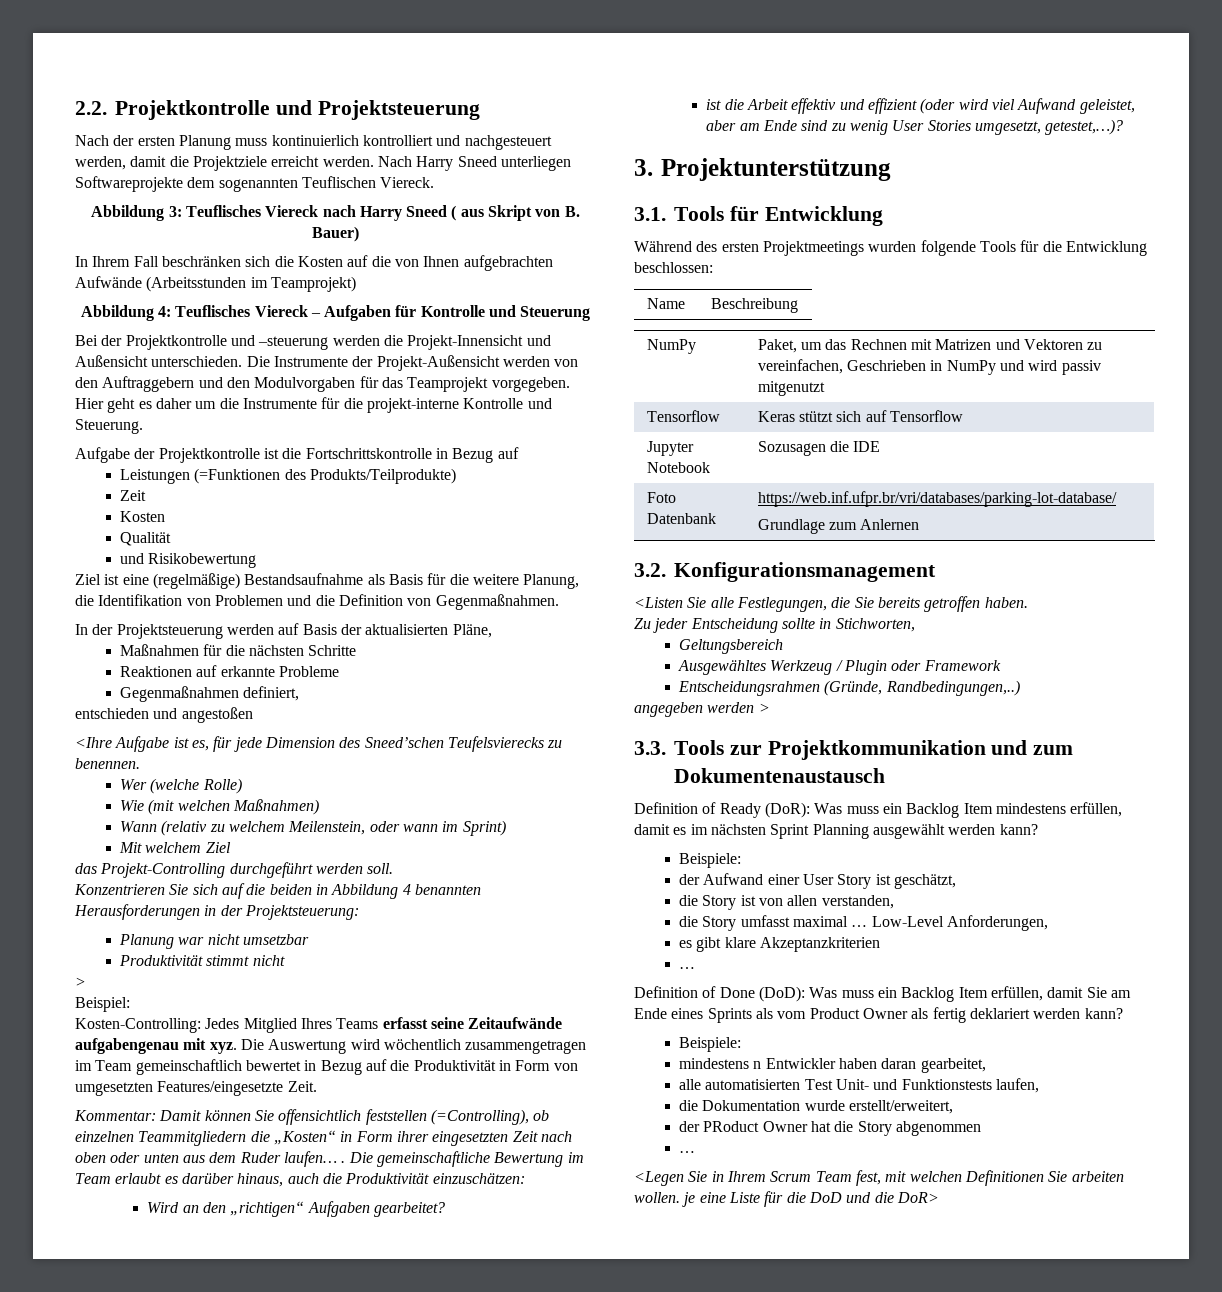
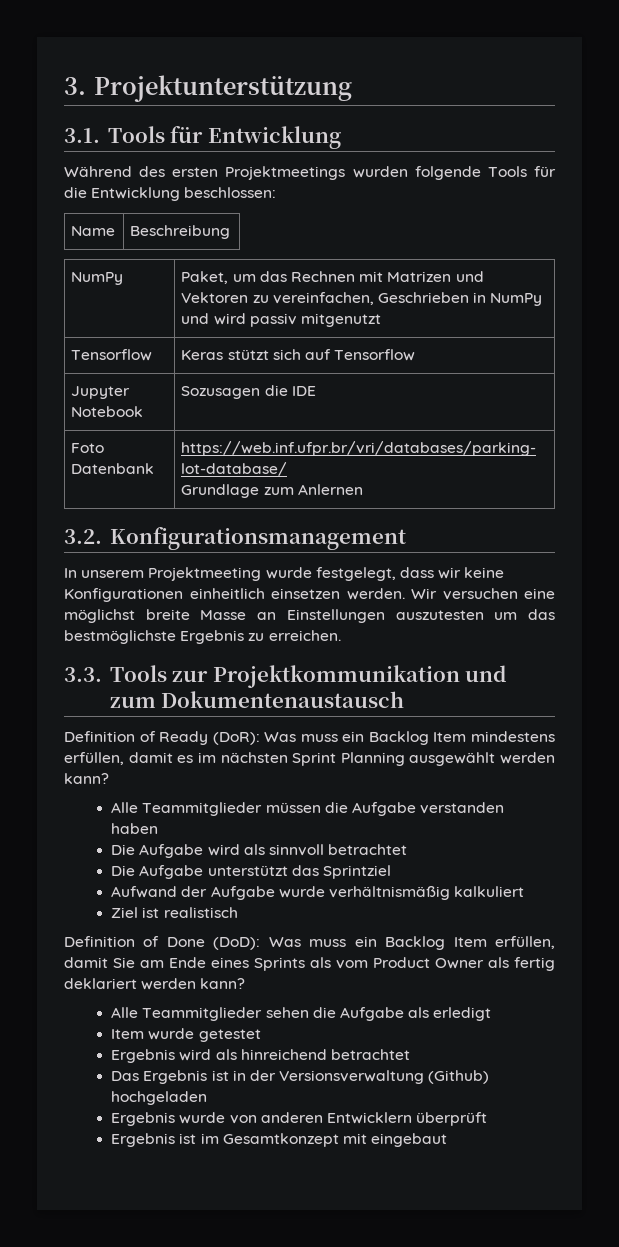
- 2.2. Projektkontrolle und Projektsteuerung
- Nach der ersten Planung muss kontinuierlich kontrolliert und nachgesteuert werden, damit die Projektziele erreicht werden. Nach Harry Sneed unterliegen Softwareprojekte dem sogenannten Teuflischen Viereck.
- Abbildung 3: Teuflisches Viereck nach Harry Sneed ( aus Skript von B. Bauer)
- In Ihrem Fall beschränken sich die Kosten auf die von Ihnen aufgebrachten Aufwände (Arbeitsstunden im Teamprojekt)
- Abbildung 4: Teuflisches Viereck – Aufgaben für Kontrolle und Steuerung
- Bei der Projektkontrolle und –steuerung werden die Projekt-Innensicht und Außensicht unterschieden. Die Instrumente der Projekt-Außensicht werden von den Auftraggebern und den Modulvorgaben für das Teamprojekt vorgegeben. Hier geht es daher um die Instrumente für die projekt-interne Kontrolle und Steuerung.
- Aufgabe der Projektkontrolle ist die Fortschrittskontrolle in Bezug auf
- Leistungen (=Funktionen des Produkts/Teilprodukte)
- Zeit
- Kosten
- Qualität
- und Risikobewertung
- Ziel ist eine (regelmäßige) Bestandsaufnahme als Basis für die weitere Planung, die Identifikation von Problemen und die Definition von Gegenmaßnahmen.
- In der Projektsteuerung werden auf Basis der aktualisierten Pläne,
- Maßnahmen für die nächsten Schritte
- Reaktionen auf erkannte Probleme
- Gegenmaßnahmen definiert,
- entschieden und angestoßen
- <Ihre Aufgabe ist es, für jede Dimension des Sneed’schen Teufelsvierecks zu benennen.
- Wer (welche Rolle)
- Wie (mit welchen Maßnahmen)
- Wann (relativ zu welchem Meilenstein, oder wann im Sprint)
- Mit welchem Ziel
- das Projekt-Controlling durchgeführt werden soll.
- Konzentrieren Sie sich auf die beiden in Abbildung 4 benannten Herausforderungen in der Projektsteuerung:
- Planung war nicht umsetzbar
- Produktivität stimmt nicht
- >
- Beispiel:
- Kosten-Controlling: Jedes Mitglied Ihres Teams erfasst seine Zeitaufwände aufgabengenau mit xyz. Die Auswertung wird wöchentlich zusammengetragen im Team gemeinschaftlich bewertet in Bezug auf die Produktivität in Form von umgesetzten Features/eingesetzte Zeit.
- Kommentar: Damit können Sie offensichtlich feststellen (=Controlling), ob einzelnen Teammitgliedern die „Kosten“ in Form ihrer eingesetzten Zeit nach oben oder unten aus dem Ruder laufen… . Die gemeinschaftliche Bewertung im Team erlaubt es darüber hinaus, auch die Produktivität einzuschätzen:
- Wird an den „richtigen“ Aufgaben gearbeitet?
- ist die Arbeit effektiv und effizient (oder wird viel Aufwand geleistet, aber am Ende sind zu wenig User Stories umgesetzt, getestet,…)?
- <Listen Sie alle Festlegungen, die Sie bereits getroffen haben.
- Zu jeder Entscheidung sollte in Stichworten,
- Geltungsbereich
- Ausgewähltes Werkzeug / Plugin oder Framework
- Entscheidungsrahmen (Gründe, Randbedingungen,..)
- angegeben werden >
+ In unserem Projektmeeting wurde festgelegt, dass wir keine Konfigurationen einheitlich einsetzen werden. Wir versuchen eine möglichst breite Masse an Einstellungen auszutesten um das bestmöglichste Ergebnis zu erreichen.
  Definition of Ready (DoR): Was muss ein Backlog Item mindestens erfüllen, damit es im nächsten Sprint Planning ausgewählt werden kann?
- Beispiele:
- der Aufwand einer User Story ist geschätzt,
- die Story ist von allen verstanden,
- die Story umfasst maximal … Low-Level Anforderungen,
- es gibt klare Akzeptanzkriterien
- …
+ Alle Teammitglieder müssen die Aufgabe verstanden haben
+ Die Aufgabe wird als sinnvoll betrachtet
+ Die Aufgabe unterstützt das Sprintziel
+ Aufwand der Aufgabe wurde verhältnismäßig kalkuliert
+ Ziel ist realistisch
  Definition of Done (DoD): Was muss ein Backlog Item erfüllen, damit Sie am Ende eines Sprints als vom Product Owner als fertig deklariert werden kann?
- Beispiele:
- mindestens n Entwickler haben daran gearbeitet,
- alle automatisierten Test Unit- und Funktionstests laufen,
- die Dokumentation wurde erstellt/erweitert,
- der PRoduct Owner hat die Story abgenommen
- …
- <Legen Sie in Ihrem Scrum Team fest, mit welchen Definitionen Sie arbeiten wollen. je eine Liste für die DoD und die DoR>
+ Alle Teammitglieder sehen die Aufgabe als erledigt
+ Item wurde getestet
+ Ergebnis wird als hinreichend betrachtet
+ Das Ergebnis ist in der Versionsverwaltung (Github) hochgeladen
+ Ergebnis wurde von anderen Entwicklern überprüft
+ Ergebnis ist im Gesamtkonzept mit eingebaut

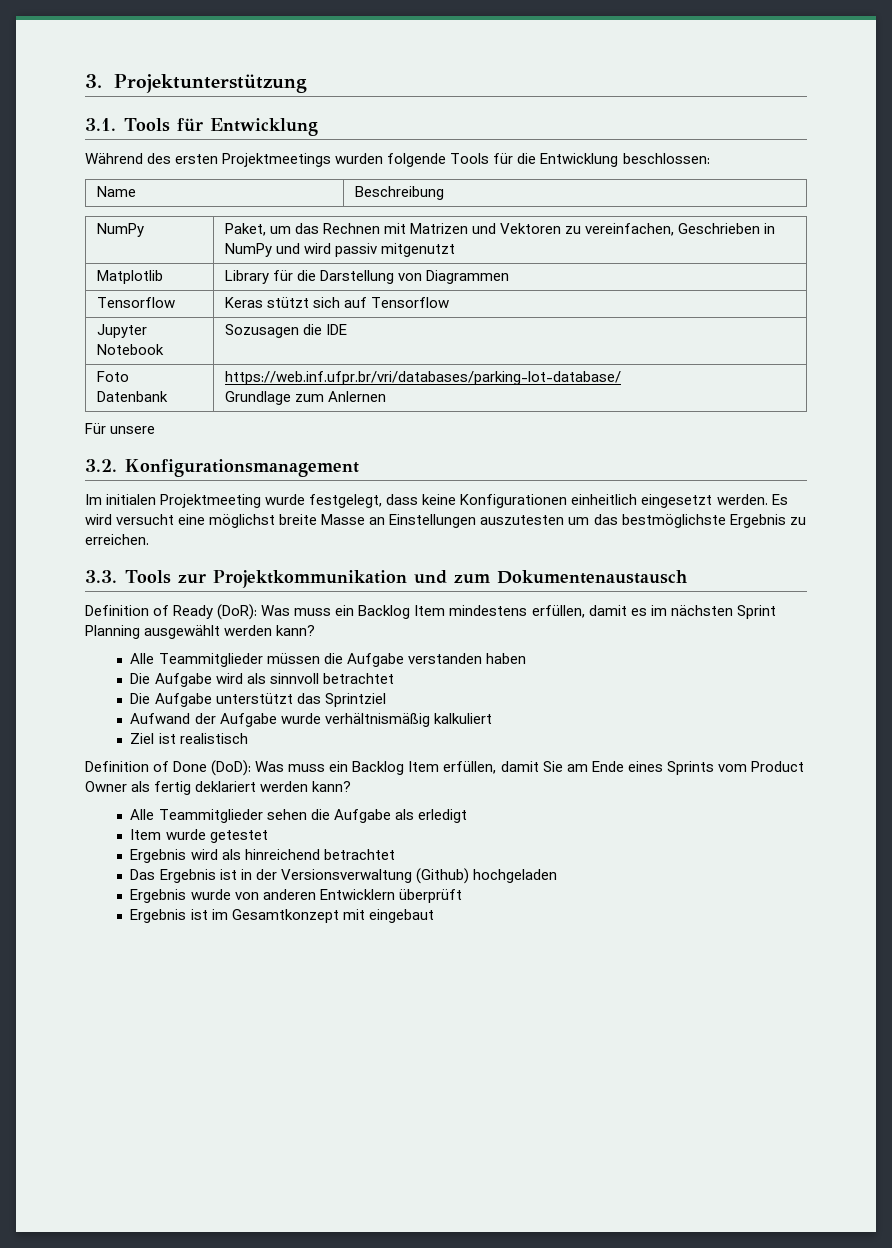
+ Matplotlib | Library für die Darstellung von Diagrammen
+ Für unsere
- In unserem Projektmeeting wurde festgelegt, dass wir keine Konfigurationen einheitlich einsetzen werden. Wir versuchen eine möglichst breite Masse an Einstellungen auszutesten um das bestmöglichste Ergebnis zu erreichen.
+ Im initialen Projektmeeting wurde festgelegt, dass keine Konfigurationen einheitlich eingesetzt werden. Es wird versucht eine möglichst breite Masse an Einstellungen auszutesten um das bestmöglichste Ergebnis zu erreichen.
- Definition of Done (DoD): Was muss ein Backlog Item erfüllen, damit Sie am Ende eines Sprints als vom Product Owner als fertig deklariert werden kann?
+ Definition of Done (DoD): Was muss ein Backlog Item erfüllen, damit Sie am Ende eines Sprints vom Product Owner als fertig deklariert werden kann?

